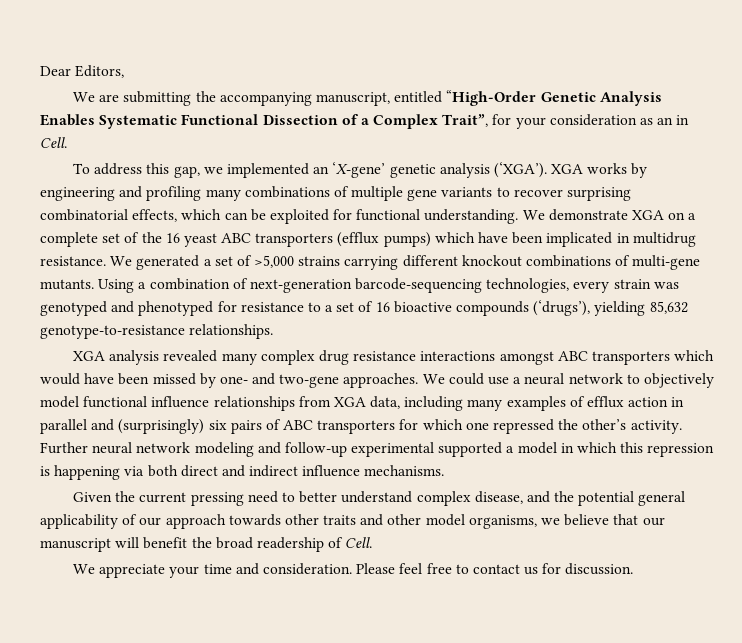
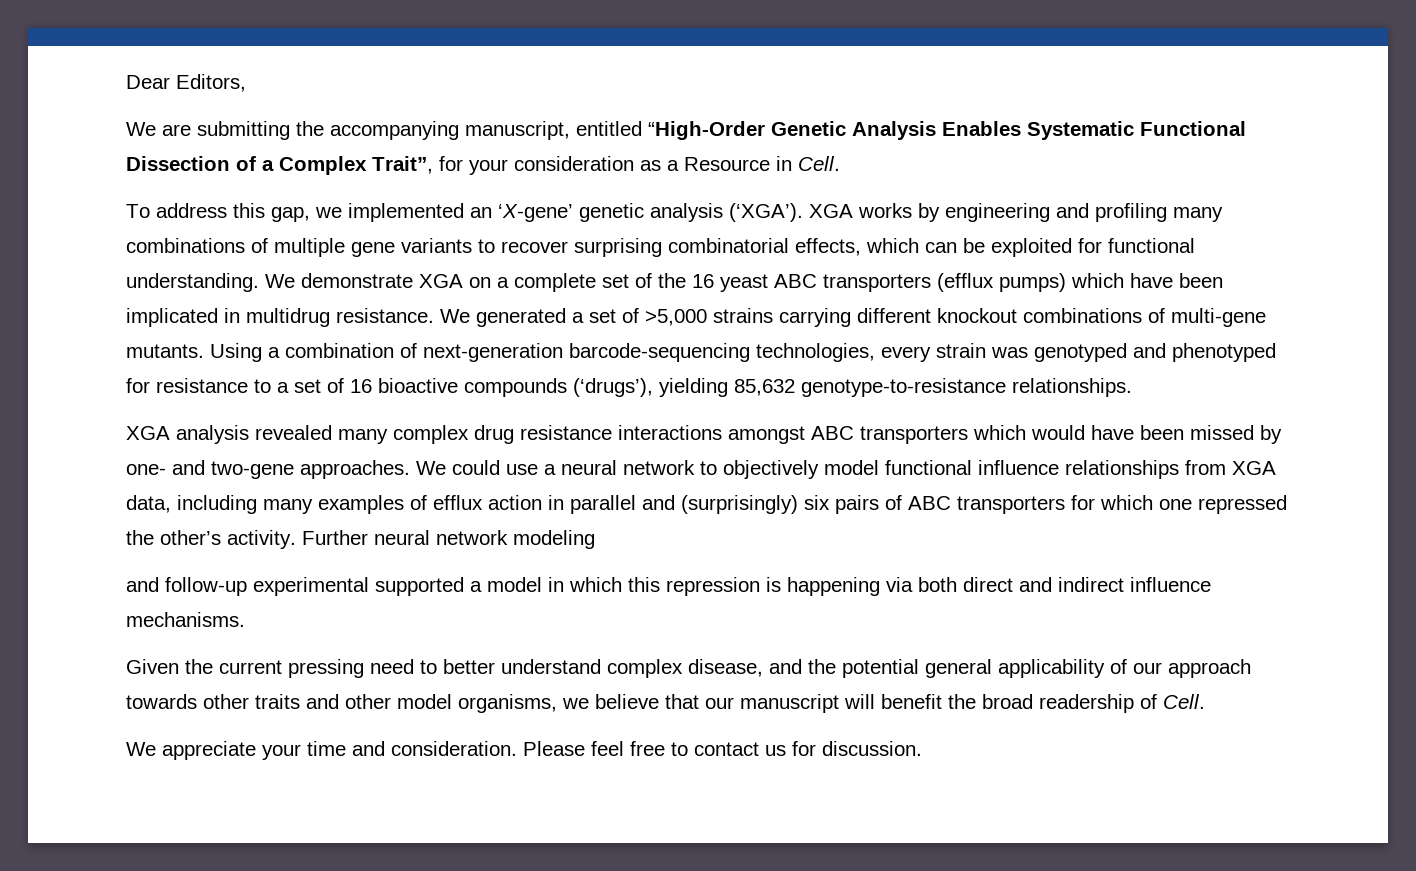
- We are submitting the accompanying manuscript, entitled “High-Order Genetic Analysis Enables Systematic Functional Dissection of a Complex Trait”, for your consideration as an in Cell.
+ We are submitting the accompanying manuscript, entitled “High-Order Genetic Analysis Enables Systematic Functional Dissection of a Complex Trait”, for your consideration as a Resource in Cell.
- Further neural network modeling and follow-up experimental supported a model in which this repression is happening via both direct and indirect influence mechanisms.
+ Further neural network modeling
+ and follow-up experimental supported a model in which this repression is happening via both direct and indirect influence mechanisms.

